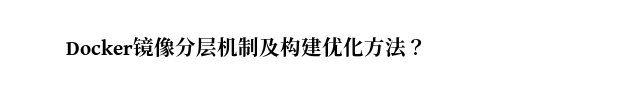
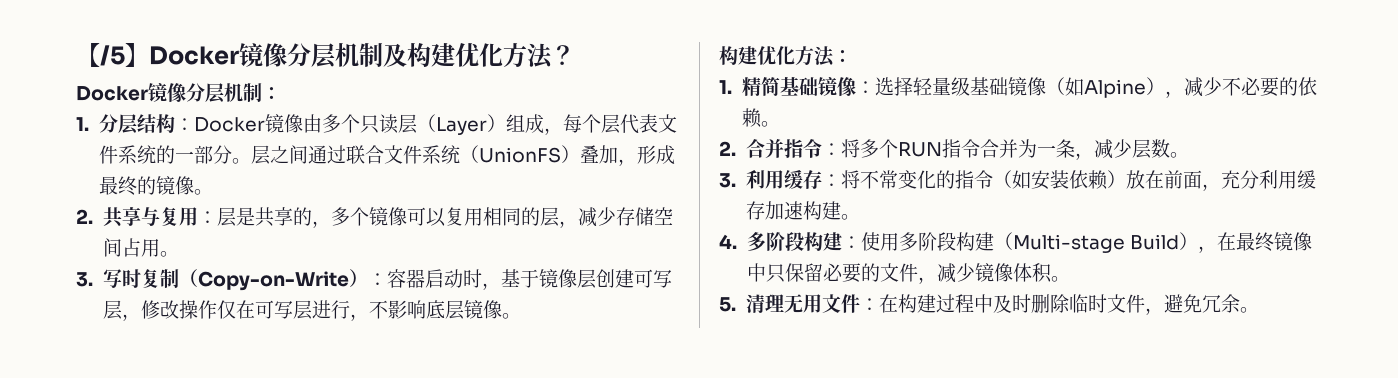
- Docker镜像分层机制及构建优化方法？
+ 【/5】Docker镜像分层机制及构建优化方法？
+ Docker镜像分层机制：
+ 1.分层结构：Docker镜像由多个只读层（Layer）组成，每个层代表文件系统的一部分。层之间通过联合文件系统（UnionFS）叠加，形成最终的镜像。
+ 2.共享与复用：层是共享的，多个镜像可以复用相同的层，减少存储空间占用。
+ 3.写时复制（Copy-on-Write）：容器启动时，基于镜像层创建可写层，修改操作仅在可写层进行，不影响底层镜像。
+ 构建优化方法：
+ 1.精简基础镜像：选择轻量级基础镜像（如Alpine），减少不必要的依赖。
+ 2.合并指令：将多个RUN指令合并为一条，减少层数。
+ 3.利用缓存：将不常变化的指令（如安装依赖）放在前面，充分利用缓存加速构建。
+ 4.多阶段构建：使用多阶段构建（Multi-stage Build），在最终镜像中只保留必要的文件，减少镜像体积。
+ 5.清理无用文件：在构建过程中及时删除临时文件，避免冗余。

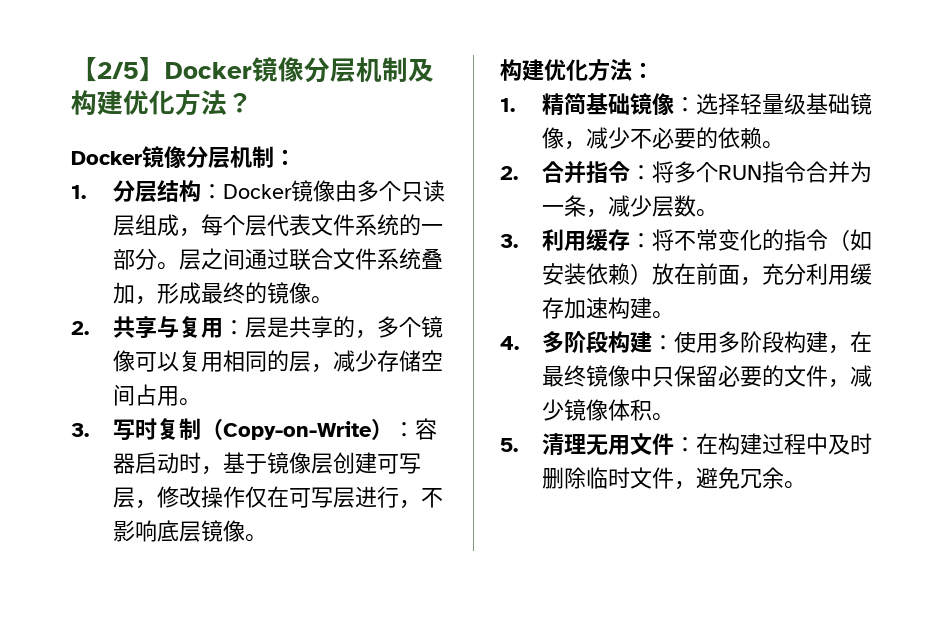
- 【/5】Docker镜像分层机制及构建优化方法？
+ 【2/5】Docker镜像分层机制及构建优化方法？
- 1.分层结构：Docker镜像由多个只读层（Layer）组成，每个层代表文件系统的一部分。
+ 1.分层结构：Docker镜像由多个只读层组成，每个层代表文件系统的一部分。
- 层之间通过联合文件系统（UnionFS）叠加，形成最终的镜像。
+ 层之间通过联合文件系统叠加，形成最终的镜像。
- 1.精简基础镜像：选择轻量级基础镜像（如Alpine），减少不必要的依赖。
+ 1.精简基础镜像：选择轻量级基础镜像，减少不必要的依赖。
- 4.多阶段构建：使用多阶段构建（Multi-stage Build），在最终镜像中只保留必要的文件，减少镜像体积。
+ 4.多阶段构建：使用多阶段构建，在最终镜像中只保留必要的文件，减少镜像体积。

